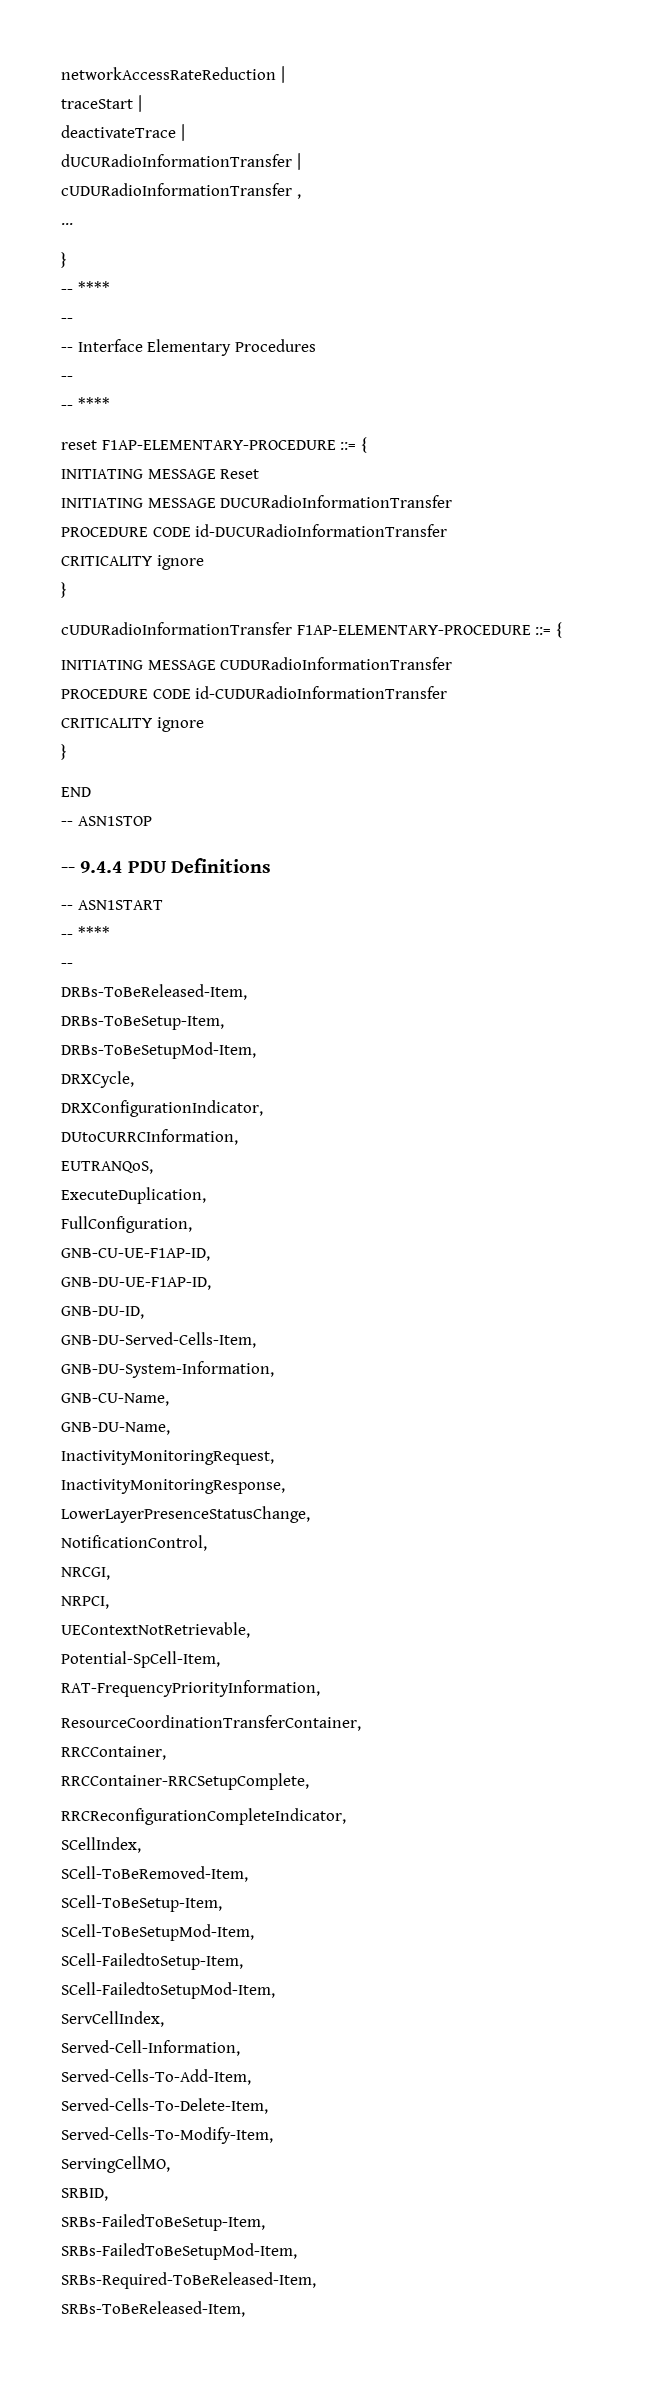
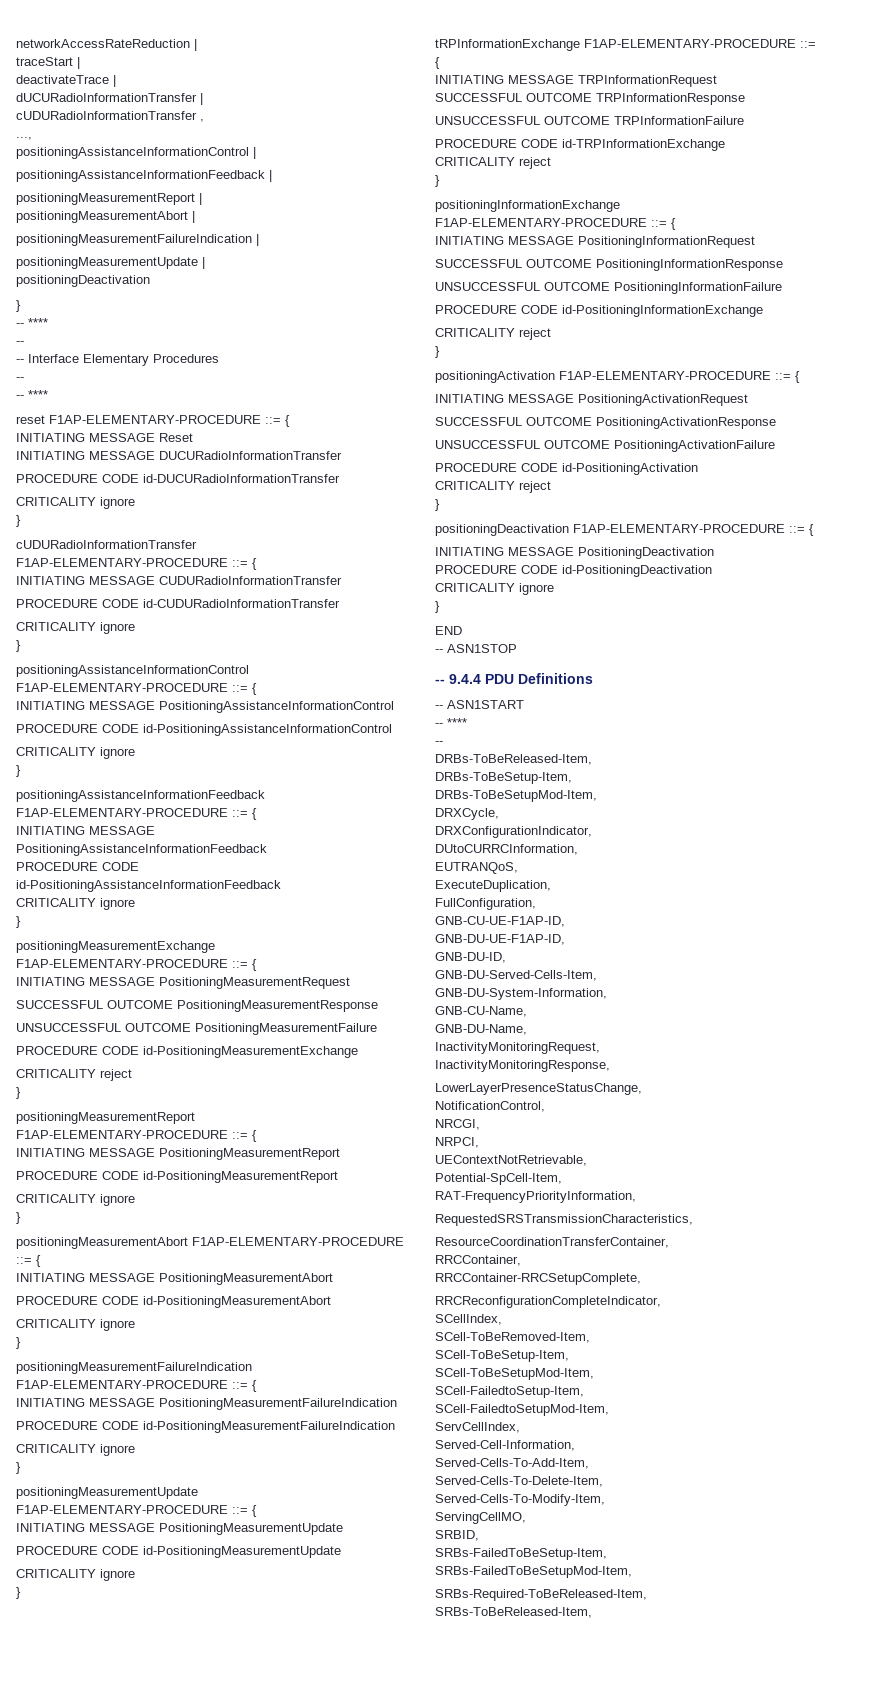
- ...
+ ...,
+ positioningAssistanceInformationControl |
+ positioningAssistanceInformationFeedback |
+ positioningMeasurementReport |
+ positioningMeasurementAbort |
+ positioningMeasurementFailureIndication |
+ positioningMeasurementUpdate |
+ positioningDeactivation
+ positioningAssistanceInformationControl F1AP-ELEMENTARY-PROCEDURE ::= {
+ INITIATING MESSAGE PositioningAssistanceInformationControl
+ PROCEDURE CODE id-PositioningAssistanceInformationControl
+ CRITICALITY ignore
+ }
+ positioningAssistanceInformationFeedback F1AP-ELEMENTARY-PROCEDURE ::= {
+ INITIATING MESSAGE PositioningAssistanceInformationFeedback
+ PROCEDURE CODE id-PositioningAssistanceInformationFeedback
+ CRITICALITY ignore
+ }
+ positioningMeasurementExchange F1AP-ELEMENTARY-PROCEDURE ::= {
+ INITIATING MESSAGE PositioningMeasurementRequest
+ SUCCESSFUL OUTCOME PositioningMeasurementResponse
+ UNSUCCESSFUL OUTCOME PositioningMeasurementFailure
+ PROCEDURE CODE id-PositioningMeasurementExchange
+ CRITICALITY reject
+ }
+ positioningMeasurementReport F1AP-ELEMENTARY-PROCEDURE ::= {
+ INITIATING MESSAGE PositioningMeasurementReport
+ PROCEDURE CODE id-PositioningMeasurementReport
+ CRITICALITY ignore
+ }
+ positioningMeasurementAbort F1AP-ELEMENTARY-PROCEDURE ::= {
+ INITIATING MESSAGE PositioningMeasurementAbort
+ PROCEDURE CODE id-PositioningMeasurementAbort
+ CRITICALITY ignore
+ }
+ positioningMeasurementFailureIndication F1AP-ELEMENTARY-PROCEDURE ::= {
+ INITIATING MESSAGE PositioningMeasurementFailureIndication
+ PROCEDURE CODE id-PositioningMeasurementFailureIndication
+ CRITICALITY ignore
+ }
+ positioningMeasurementUpdate F1AP-ELEMENTARY-PROCEDURE ::= {
+ INITIATING MESSAGE PositioningMeasurementUpdate
+ PROCEDURE CODE id-PositioningMeasurementUpdate
+ CRITICALITY ignore
+ }
+ tRPInformationExchange F1AP-ELEMENTARY-PROCEDURE ::= {
+ INITIATING MESSAGE TRPInformationRequest
+ SUCCESSFUL OUTCOME TRPInformationResponse
+ UNSUCCESSFUL OUTCOME TRPInformationFailure
+ PROCEDURE CODE id-TRPInformationExchange
+ CRITICALITY reject
+ }
+ positioningInformationExchange F1AP-ELEMENTARY-PROCEDURE ::= {
+ INITIATING MESSAGE PositioningInformationRequest
+ SUCCESSFUL OUTCOME PositioningInformationResponse
+ UNSUCCESSFUL OUTCOME PositioningInformationFailure
+ PROCEDURE CODE id-PositioningInformationExchange
+ CRITICALITY reject
+ }
+ positioningActivation F1AP-ELEMENTARY-PROCEDURE ::= {
+ INITIATING MESSAGE PositioningActivationRequest
+ SUCCESSFUL OUTCOME PositioningActivationResponse
+ UNSUCCESSFUL OUTCOME PositioningActivationFailure
+ PROCEDURE CODE id-PositioningActivation
+ CRITICALITY reject
+ }
+ positioningDeactivation F1AP-ELEMENTARY-PROCEDURE ::= {
+ INITIATING MESSAGE PositioningDeactivation
+ PROCEDURE CODE id-PositioningDeactivation
+ CRITICALITY ignore
+ }
+ RequestedSRSTransmissionCharacteristics,

